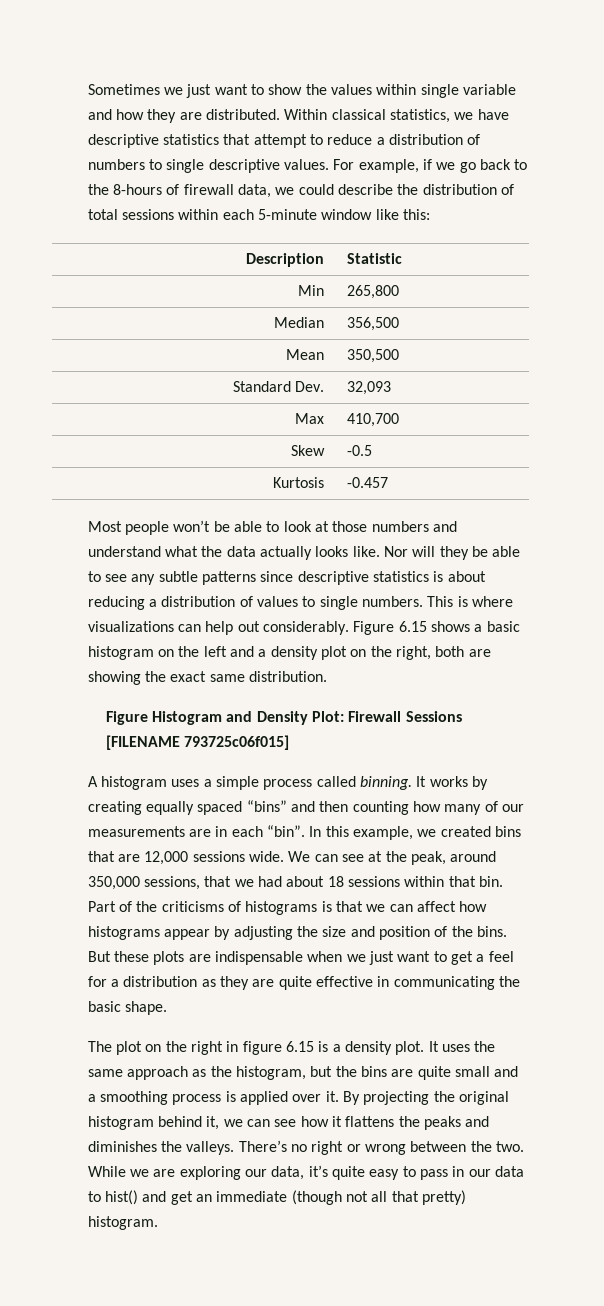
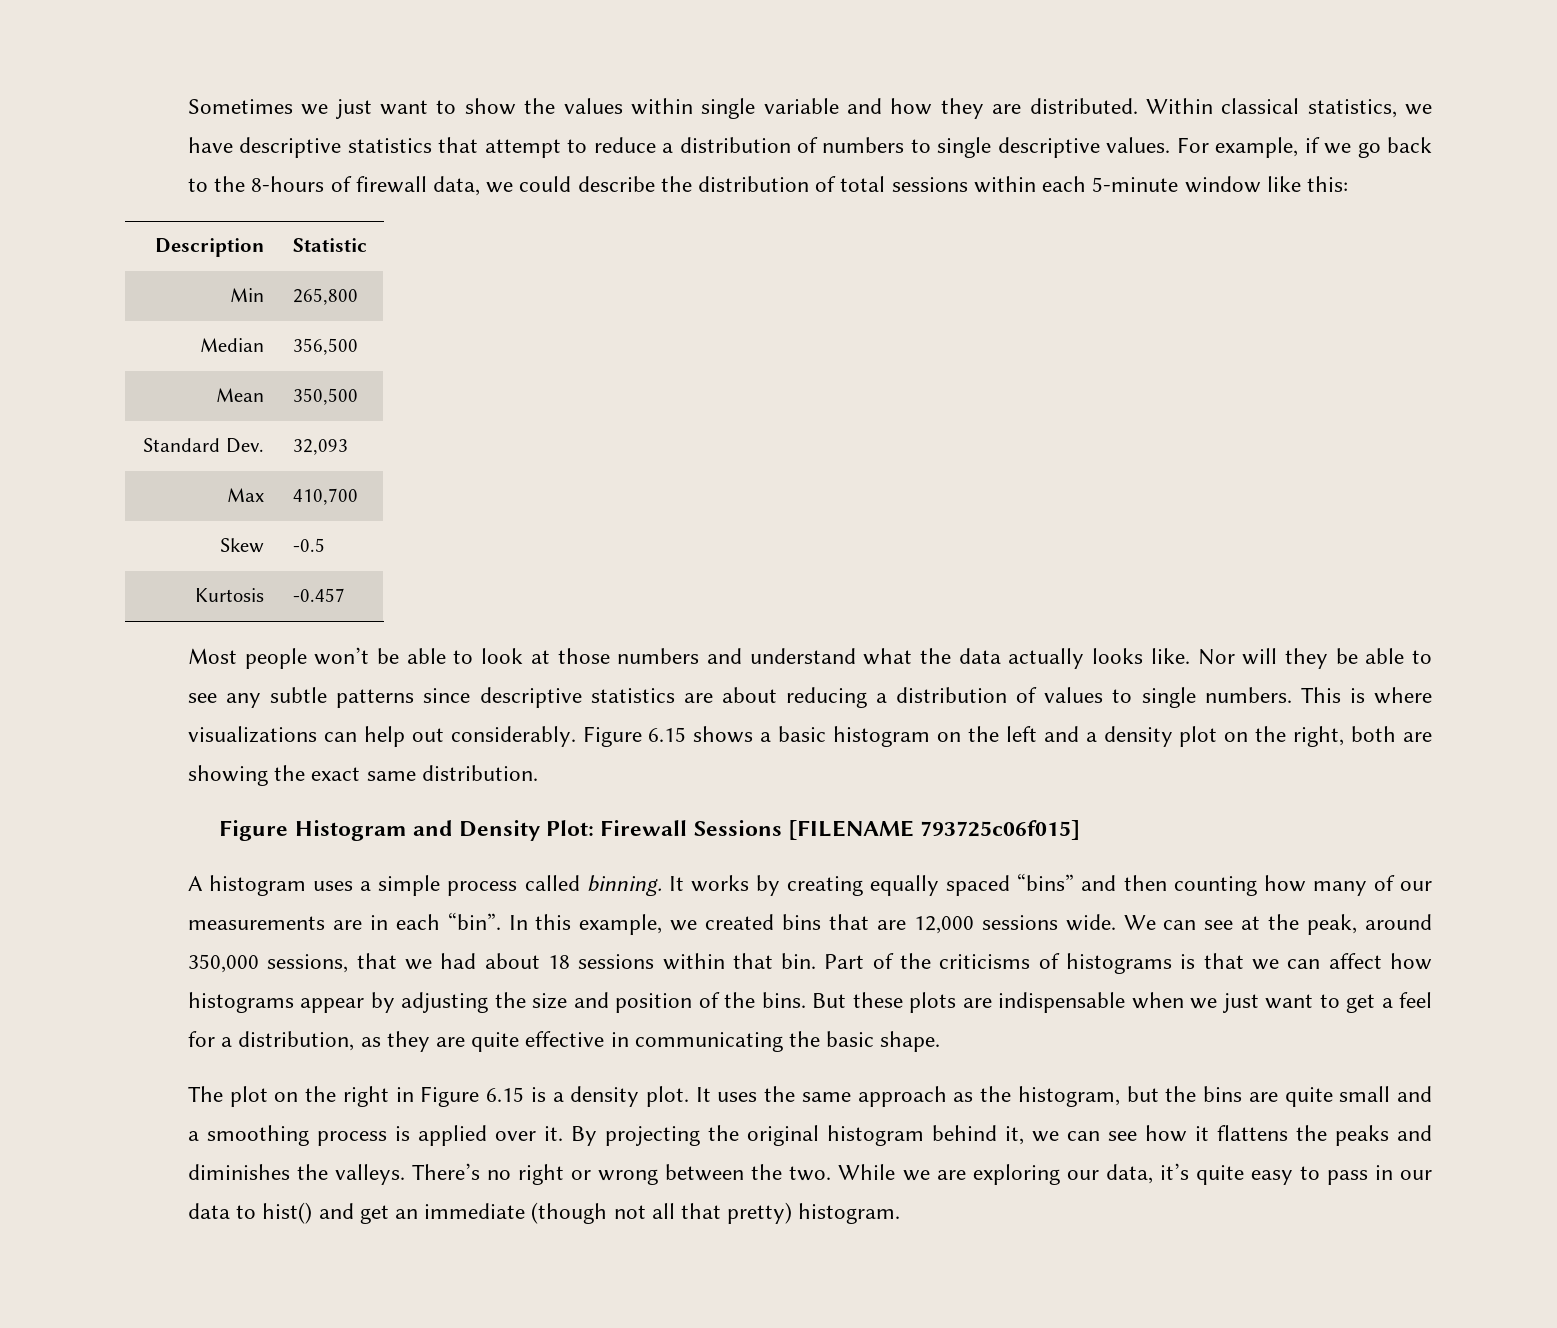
- Nor will they be able to see any subtle patterns since descriptive statistics is about reducing a distribution of values to single numbers.
+ Nor will they be able to see any subtle patterns since descriptive statistics are about reducing a distribution of values to single numbers.
- But these plots are indispensable when we just want to get a feel for a distribution as they are quite effective in communicating the basic shape.
+ But these plots are indispensable when we just want to get a feel for a distribution, as they are quite effective in communicating the basic shape.
- The plot on the right in figure 6.15 is a density plot.
+ The plot on the right in Figure 6.15 is a density plot.

